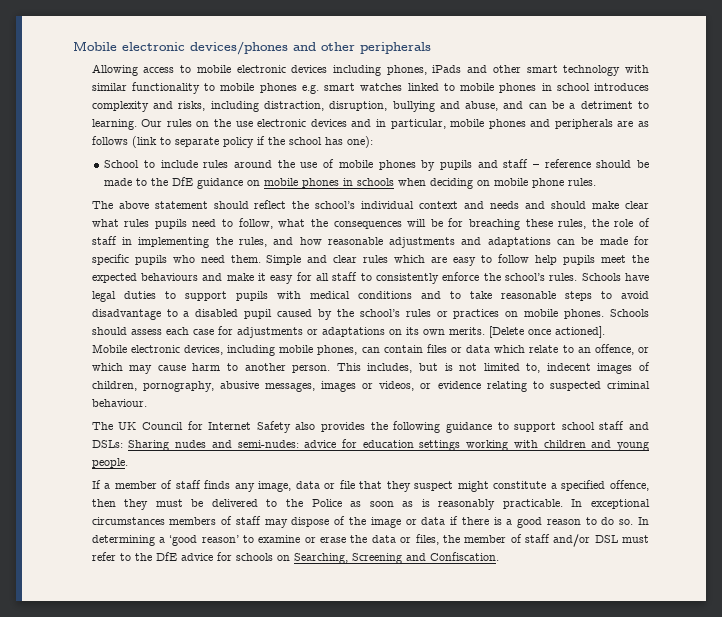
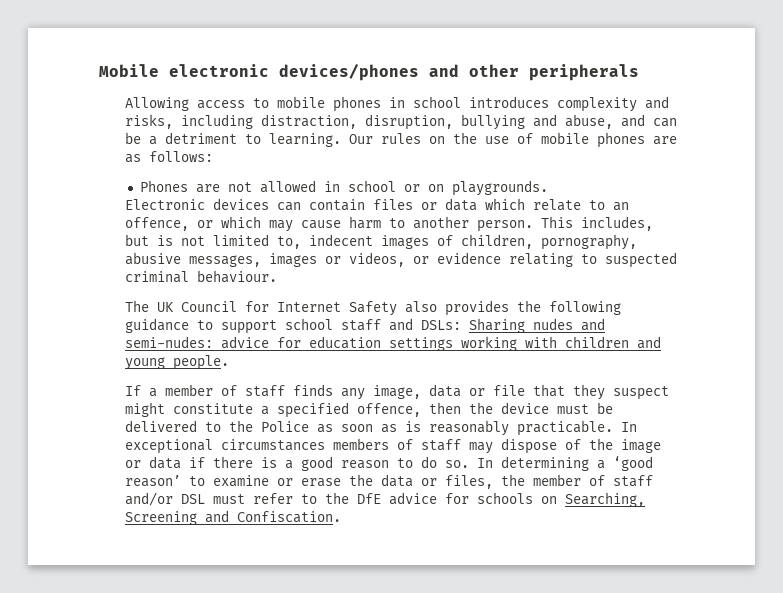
- Allowing access to mobile electronic devices including phones, iPads and other smart technology with similar functionality to mobile phones e.g. smart watches linked to mobile phones in school introduces complexity and risks, including distraction, disruption, bullying and abuse, and can be a detriment to learning.
+ Allowing access to mobile phones in school introduces complexity and risks, including distraction, disruption, bullying and abuse, and can be a detriment to learning.
- Our rules on the use electronic devices and in particular, mobile phones and peripherals are as follows (link to separate policy if the school has one):
- School to include rules around the use of mobile phones by pupils and staff – reference should be made to the DfE guidance on mobile phones in schools when deciding on mobile phone rules.
- The above statement should reflect the school’s individual context and needs and should make clear what rules pupils need to follow, what the consequences will be for breaching these rules, the role of staff in implementing the rules, and how reasonable adjustments and adaptations can be made for specific pupils who need them. Simple and clear rules which are easy to follow help pupils meet the expected behaviours and make it easy for all staff to consistently enforce the school’s rules. Schools have legal duties to support pupils with medical conditions and to take reasonable steps to avoid disadvantage to a disabled pupil caused by the school’s rules or practices on mobile phones. Schools should assess each case for adjustments or adaptations on its own merits. [Delete once actioned].
- Mobile electronic devices, including mobile phones, can contain files or data which relate to an offence, or which may cause harm to another person.
+ Our rules on the use of mobile phones are as follows:
+ Phones are not allowed in school or on playgrounds.
+ Electronic devices can contain files or data which relate to an offence, or which may cause harm to another person.
- If a member of staff finds any image, data or file that they suspect might constitute a specified offence, then they must be delivered to the Police as soon as is reasonably practicable.
+ If a member of staff finds any image, data or file that they suspect might constitute a specified offence, then the device must be delivered to the Police as soon as is reasonably practicable.

